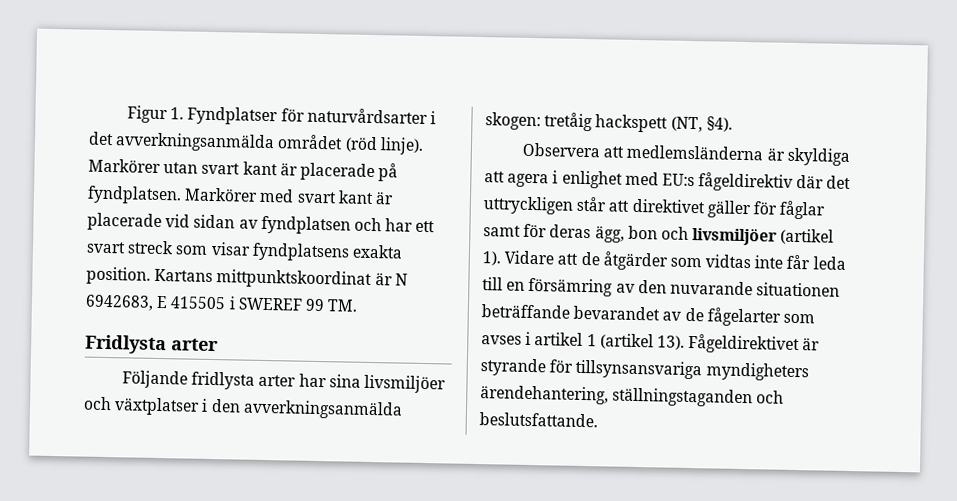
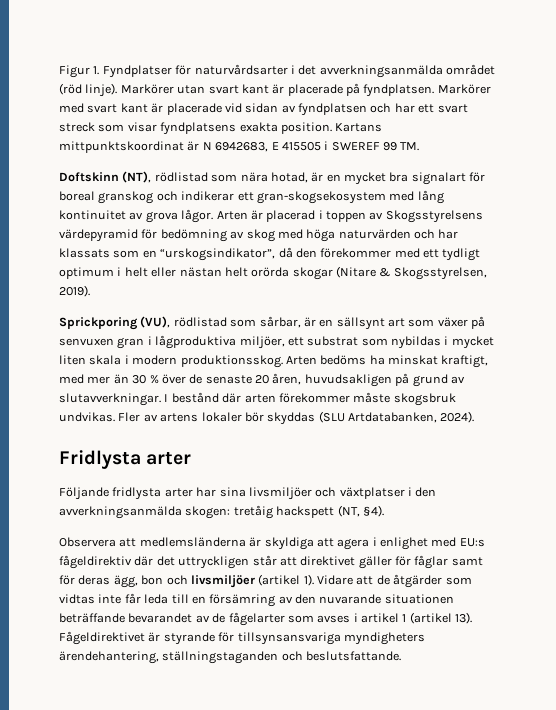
+ Doftskinn (NT), rödlistad som nära hotad, är en mycket bra signalart för boreal granskog och indikerar ett gran-skogsekosystem med lång kontinuitet av grova lågor. Arten är placerad i toppen av Skogsstyrelsens värdepyramid för bedömning av skog med höga naturvärden och har klassats som en “urskogsindikator”, då den förekommer med ett tydligt optimum i helt eller nästan helt orörda skogar (Nitare & Skogsstyrelsen, 2019).
+ Sprickporing (VU), rödlistad som sårbar, är en sällsynt art som växer på senvuxen gran i lågproduktiva miljöer, ett substrat som nybildas i mycket liten skala i modern produktionsskog. Arten bedöms ha minskat kraftigt, med mer än 30 % över de senaste 20 åren, huvudsakligen på grund av slutavverkningar. I bestånd där arten förekommer måste skogsbruk undvikas. Fler av artens lokaler bör skyddas (SLU Artdatabanken, 2024).

